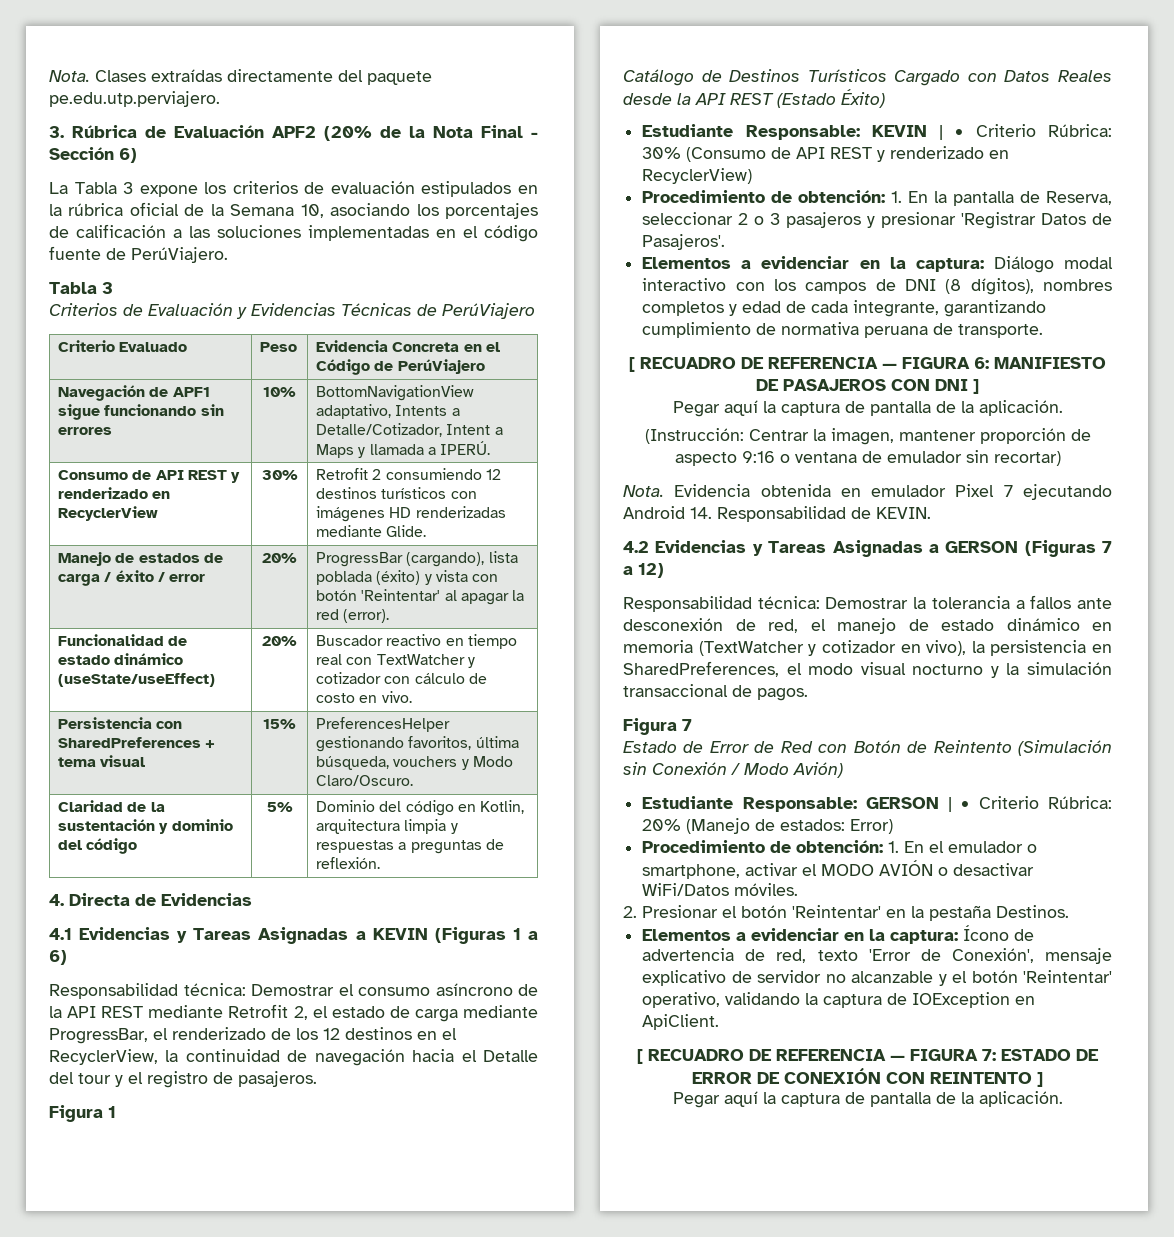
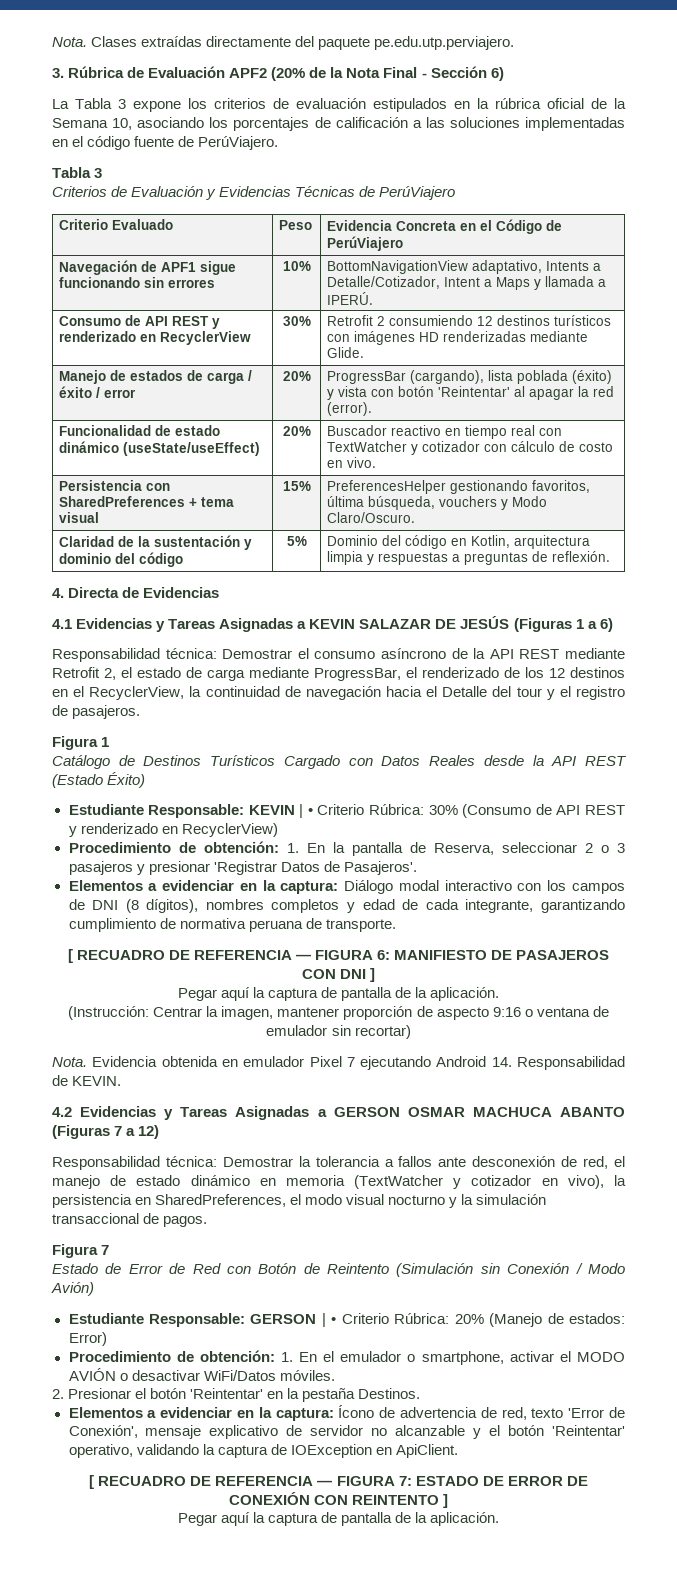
- 4.1 Evidencias y Tareas Asignadas a KEVIN (Figuras 1 a 6)
+ 4.1 Evidencias y Tareas Asignadas a KEVIN SALAZAR DE JESÚS (Figuras 1 a 6)
- 4.2 Evidencias y Tareas Asignadas a GERSON (Figuras 7 a 12)
+ 4.2 Evidencias y Tareas Asignadas a GERSON OSMAR MACHUCA ABANTO (Figuras 7 a 12)

